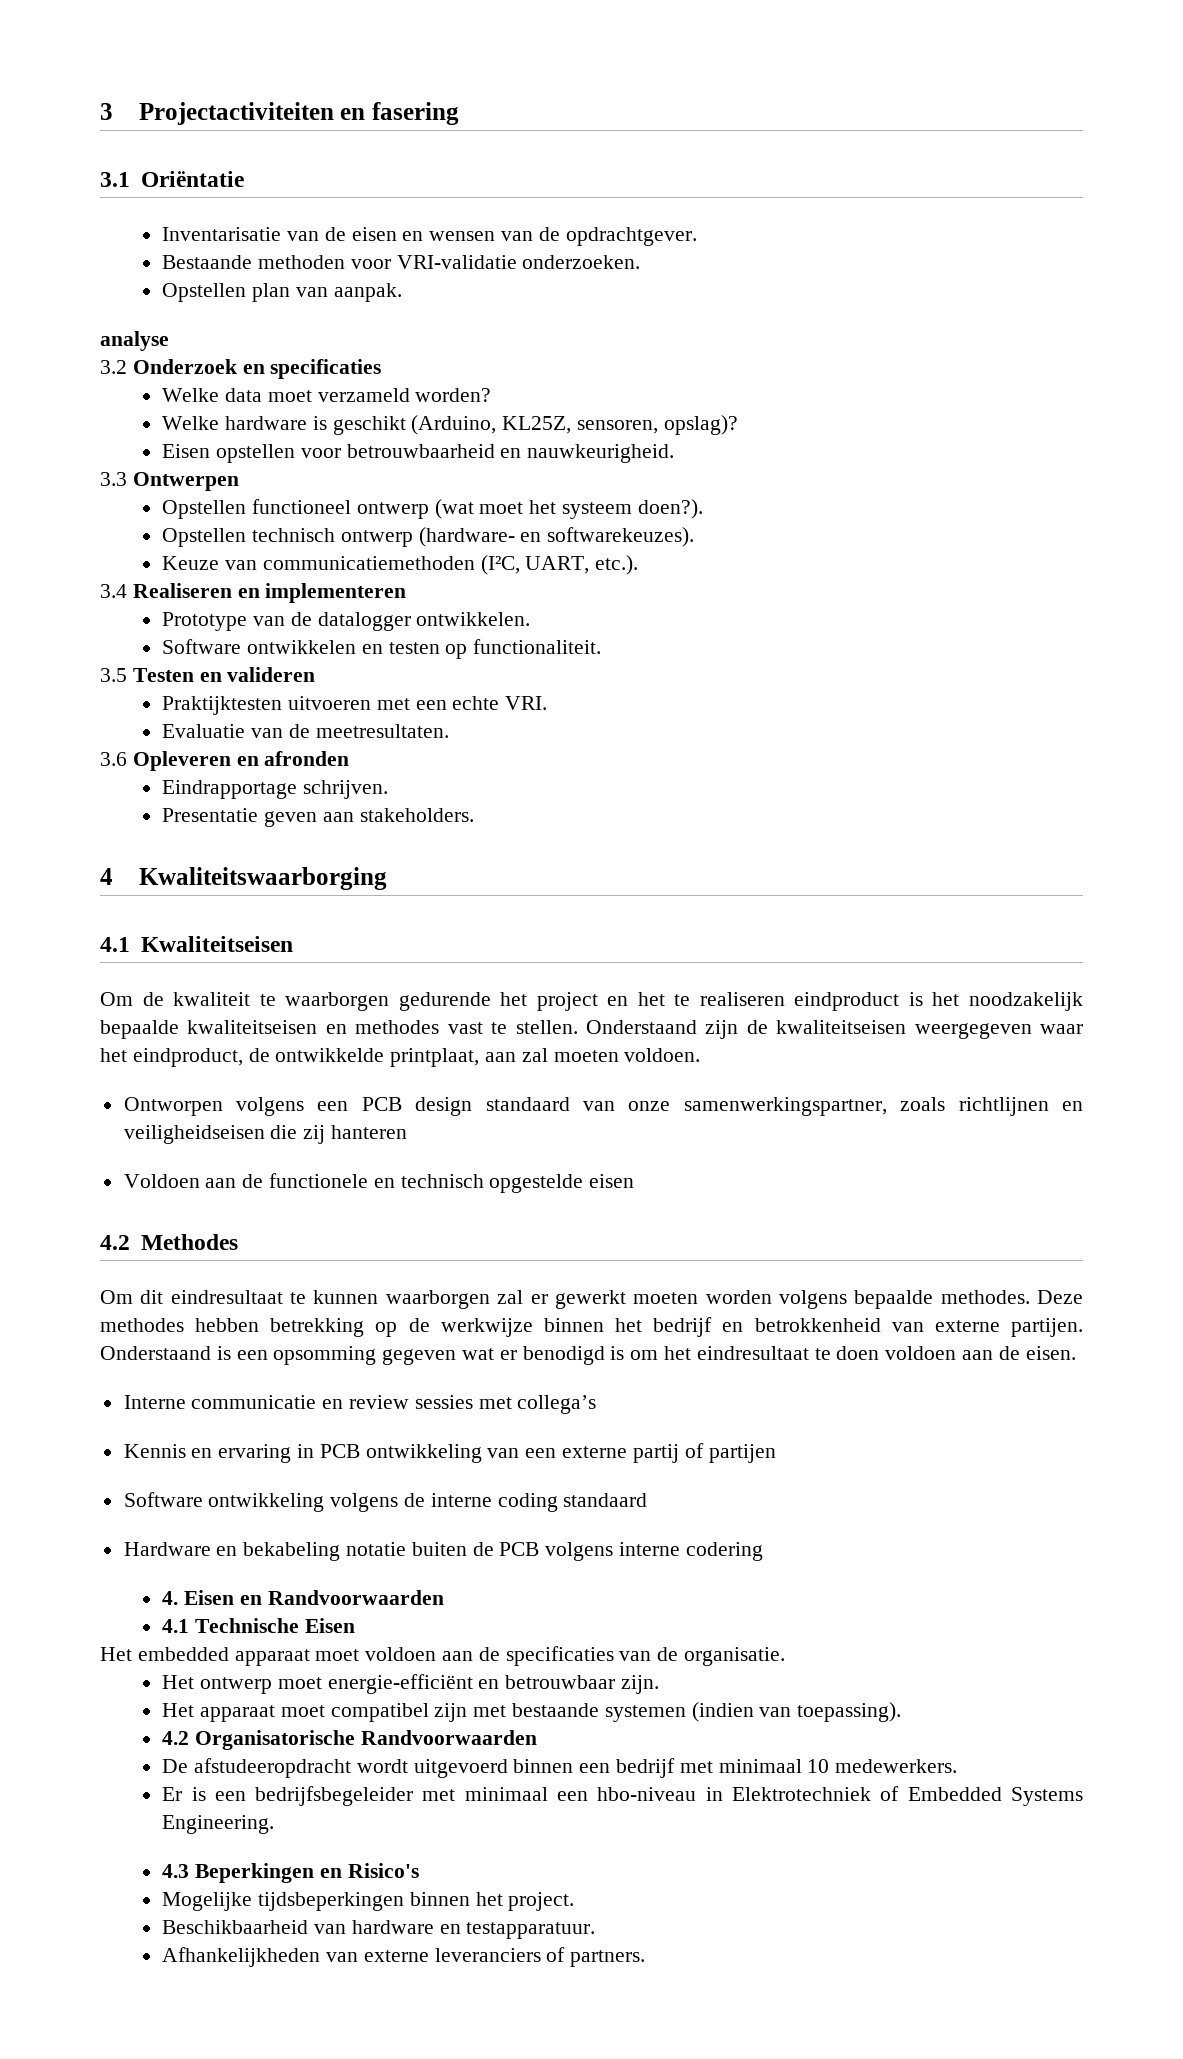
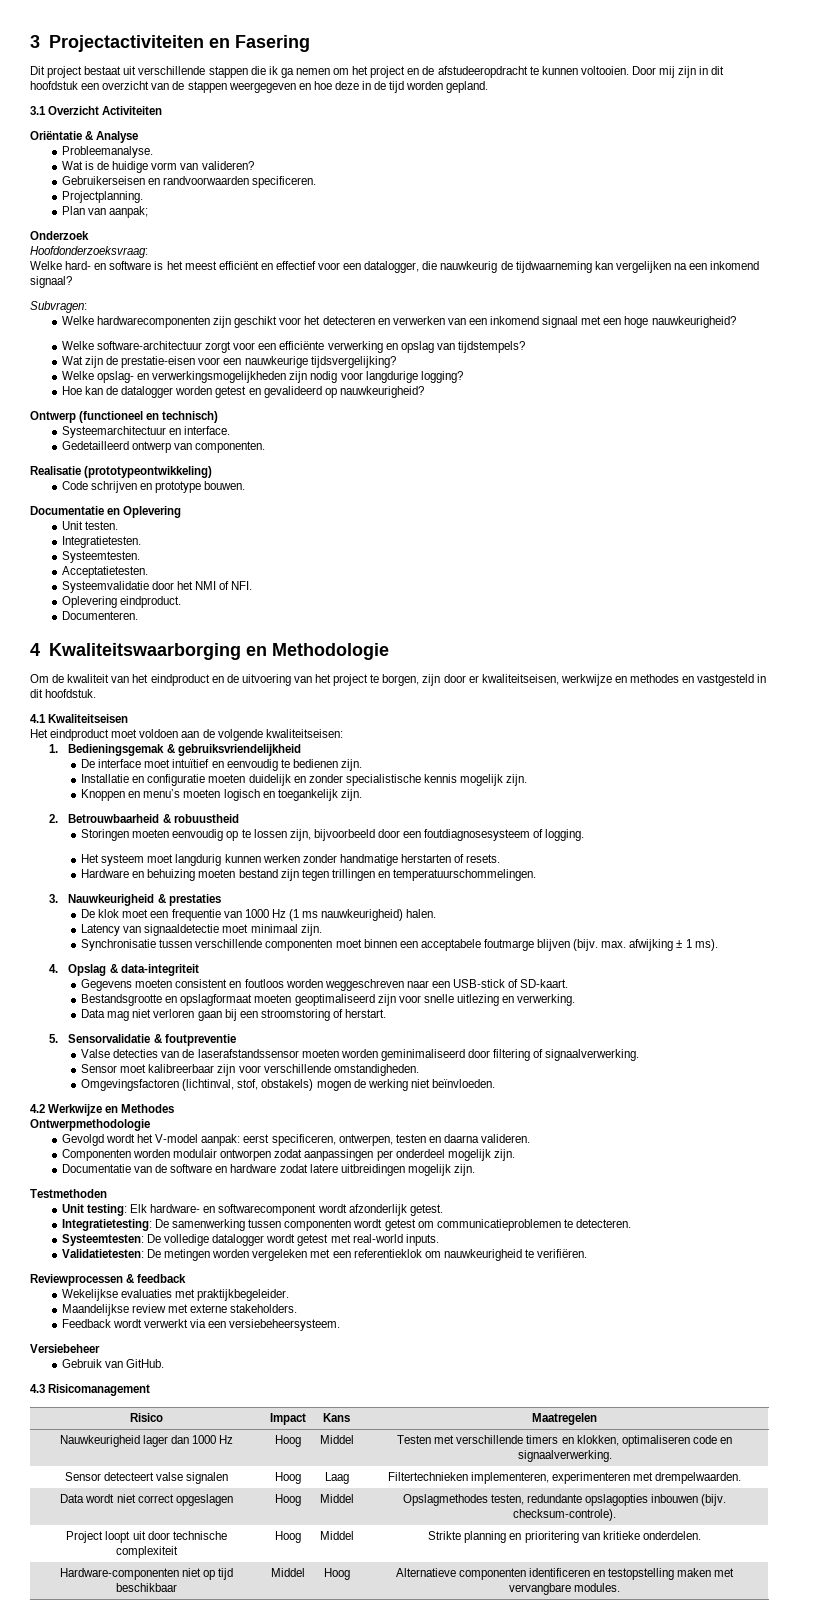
- 3 Projectactiviteiten en fasering
- 3.1 Oriëntatie
- Inventarisatie van de eisen en wensen van de opdrachtgever.
- Bestaande methoden voor VRI-validatie onderzoeken.
- Opstellen plan van aanpak.
- analyse
- 3.2 Onderzoek en specificaties
- Welke data moet verzameld worden?
- Welke hardware is geschikt (Arduino, KL25Z, sensoren, opslag)?
- Eisen opstellen voor betrouwbaarheid en nauwkeurigheid.
- 3.3 Ontwerpen
- Opstellen functioneel ontwerp (wat moet het systeem doen?).
- Opstellen technisch ontwerp (hardware- en softwarekeuzes).
- Keuze van communicatiemethoden (I²C, UART, etc.).
- 3.4 Realiseren en implementeren
- Prototype van de datalogger ontwikkelen.
- Software ontwikkelen en testen op functionaliteit.
- 3.5 Testen en valideren
- Praktijktesten uitvoeren met een echte VRI.
- Evaluatie van de meetresultaten.
- 3.6 Opleveren en afronden
- Eindrapportage schrijven.
- Presentatie geven aan stakeholders.
+ 3 Projectactiviteiten en Fasering
+ Dit project bestaat uit verschillende stappen die ik ga nemen om het project en de afstudeeropdracht te kunnen voltooien. Door mij zijn in dit hoofdstuk een overzicht van de stappen weergegeven en hoe deze in de tijd worden gepland.
+ 3.1 Overzicht Activiteiten
+ Oriëntatie & Analyse
+ Probleemanalyse.
+ Wat is de huidige vorm van valideren?
+ Gebruikerseisen en randvoorwaarden specificeren.
+ Projectplanning.
+ Plan van aanpak;
+ Onderzoek
+ Hoofdonderzoeksvraag:
+ Welke hard- en software is het meest efficiënt en effectief voor een datalogger, die nauwkeurig de tijdwaarneming kan vergelijken na een inkomend signaal?
+ Subvragen:
+ Welke hardwarecomponenten zijn geschikt voor het detecteren en verwerken van een inkomend signaal met een hoge nauwkeurigheid?
+ Welke software-architectuur zorgt voor een efficiënte verwerking en opslag van tijdstempels?
+ Wat zijn de prestatie-eisen voor een nauwkeurige tijdsvergelijking?
+ Welke opslag- en verwerkingsmogelijkheden zijn nodig voor langdurige logging?
+ Hoe kan de datalogger worden getest en gevalideerd op nauwkeurigheid?
+ Ontwerp (functioneel en technisch)
+ Systeemarchitectuur en interface.
+ Gedetailleerd ontwerp van componenten.
+ Realisatie (prototypeontwikkeling)
+ Code schrijven en prototype bouwen.
+ Documentatie en Oplevering
+ Unit testen.
+ Integratietesten.
+ Systeemtesten.
+ Acceptatietesten.
+ Systeemvalidatie door het NMI of NFI.
+ Oplevering eindproduct.
+ Documenteren.
- 4 Kwaliteitswaarborging
- 4.1 Kwaliteitseisen
+ 4 Kwaliteitswaarborging en Methodologie
- Om de kwaliteit te waarborgen gedurende het project en het te realiseren eindproduct is het noodzakelijk bepaalde kwaliteitseisen en methodes vast te stellen. Onderstaand zijn de kwaliteitseisen weergegeven waar het eindproduct, de ontwikkelde printplaat, aan zal moeten voldoen.
- Ontworpen volgens een PCB design standaard van onze samenwerkingspartner, zoals richtlijnen en veiligheidseisen die zij hanteren
- Voldoen aan de functionele en technisch opgestelde eisen
- 4.2 Methodes
- Om dit eindresultaat te kunnen waarborgen zal er gewerkt moeten worden volgens bepaalde methodes. Deze methodes hebben betrekking op de werkwijze binnen het bedrijf en betrokkenheid van externe partijen. Onderstaand is een opsomming gegeven wat er benodigd is om het eindresultaat te doen voldoen aan de eisen.
- Interne communicatie en review sessies met collega’s
- Kennis en ervaring in PCB ontwikkeling van een externe partij of partijen
- Software ontwikkeling volgens de interne coding standaard
- Hardware en bekabeling notatie buiten de PCB volgens interne codering
- 4. Eisen en Randvoorwaarden
- 4.1 Technische Eisen
- Het embedded apparaat moet voldoen aan de specificaties van de organisatie.
- Het ontwerp moet energie-efficiënt en betrouwbaar zijn.
- Het apparaat moet compatibel zijn met bestaande systemen (indien van toepassing).
- 4.2 Organisatorische Randvoorwaarden
- De afstudeeropdracht wordt uitgevoerd binnen een bedrijf met minimaal 10 medewerkers.
- Er is een bedrijfsbegeleider met minimaal een hbo-niveau in Elektrotechniek of Embedded Systems Engineering.
- 4.3 Beperkingen en Risico's
- Mogelijke tijdsbeperkingen binnen het project.
- Beschikbaarheid van hardware en testapparatuur.
- Afhankelijkheden van externe leveranciers of partners.
+ Om de kwaliteit van het eindproduct en de uitvoering van het project te borgen, zijn door er kwaliteitseisen, werkwijze en methodes en vastgesteld in dit hoofdstuk.
+ 4.1 Kwaliteitseisen
+ Het eindproduct moet voldoen aan de volgende kwaliteitseisen:
+ 1. Bedieningsgemak & gebruiksvriendelijkheid
+ De interface moet intuïtief en eenvoudig te bedienen zijn.
+ Installatie en configuratie moeten duidelijk en zonder specialistische kennis mogelijk zijn.
+ Knoppen en menu’s moeten logisch en toegankelijk zijn.
+ 2. Betrouwbaarheid & robuustheid
+ Storingen moeten eenvoudig op te lossen zijn, bijvoorbeeld door een foutdiagnosesysteem of logging.
+ Het systeem moet langdurig kunnen werken zonder handmatige herstarten of resets.
+ Hardware en behuizing moeten bestand zijn tegen trillingen en temperatuurschommelingen.
+ 3. Nauwkeurigheid & prestaties
+ De klok moet een frequentie van 1000 Hz (1 ms nauwkeurigheid) halen.
+ Latency van signaaldetectie moet minimaal zijn.
+ Synchronisatie tussen verschillende componenten moet binnen een acceptabele foutmarge blijven (bijv. max. afwijking ± 1 ms).
+ 4. Opslag & data-integriteit
+ Gegevens moeten consistent en foutloos worden weggeschreven naar een USB-stick of SD-kaart.
+ Bestandsgrootte en opslagformaat moeten geoptimaliseerd zijn voor snelle uitlezing en verwerking.
+ Data mag niet verloren gaan bij een stroomstoring of herstart.
+ 5. Sensorvalidatie & foutpreventie
+ Valse detecties van de laserafstandssensor moeten worden geminimaliseerd door filtering of signaalverwerking.
+ Sensor moet kalibreerbaar zijn voor verschillende omstandigheden.
+ Omgevingsfactoren (lichtinval, stof, obstakels) mogen de werking niet beïnvloeden.
+ 4.2 Werkwijze en Methodes
+ Ontwerpmethodologie
+ Gevolgd wordt het V-model aanpak: eerst specificeren, ontwerpen, testen en daarna valideren.
+ Componenten worden modulair ontworpen zodat aanpassingen per onderdeel mogelijk zijn.
+ Documentatie van de software en hardware zodat latere uitbreidingen mogelijk zijn.
+ Testmethoden
+ Unit testing: Elk hardware- en softwarecomponent wordt afzonderlijk getest.
+ Integratietesting: De samenwerking tussen componenten wordt getest om communicatieproblemen te detecteren.
+ Systeemtesten: De volledige datalogger wordt getest met real-world inputs.
+ Validatietesten: De metingen worden vergeleken met een referentieklok om nauwkeurigheid te verifiëren.
+ Reviewprocessen & feedback
+ Wekelijkse evaluaties met praktijkbegeleider.
+ Maandelijkse review met externe stakeholders.
+ Feedback wordt verwerkt via een versiebeheersysteem.
+ Versiebeheer
+ Gebruik van GitHub.
+ 4.3 Risicomanagement
+ Risico | Impact | Kans | Maatregelen
+ Nauwkeurigheid lager dan 1000 Hz | Hoog | Middel | Testen met verschillende timers en klokken, optimaliseren code en signaalverwerking.
+ Sensor detecteert valse signalen | Hoog | Laag | Filtertechnieken implementeren, experimenteren met drempelwaarden.
+ Data wordt niet correct opgeslagen | Hoog | Middel | Opslagmethodes testen, redundante opslagopties inbouwen (bijv. checksum-controle).
+ Project loopt uit door technische complexiteit | Hoog | Middel | Strikte planning en prioritering van kritieke onderdelen.
+ Hardware-componenten niet op tijd beschikbaar | Middel | Hoog | Alternatieve componenten identificeren en testopstelling maken met vervangbare modules.

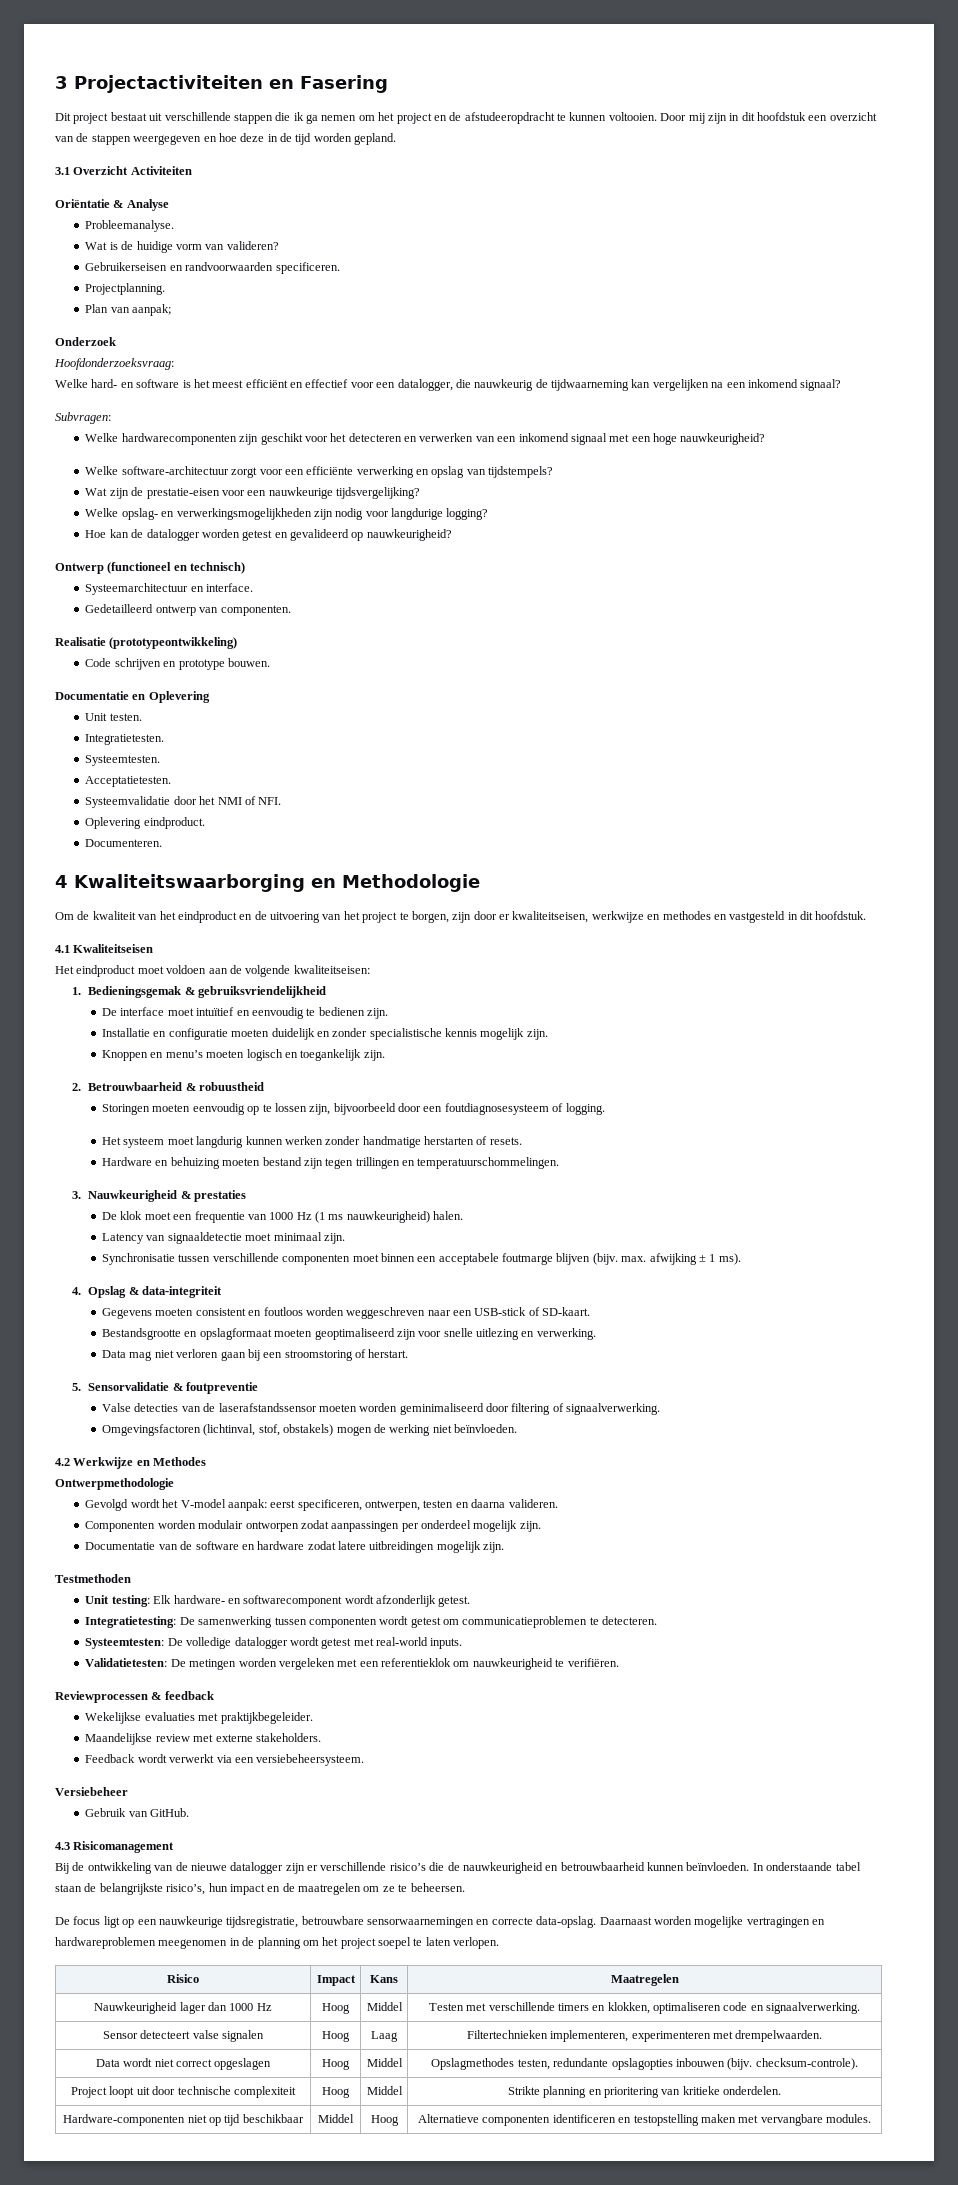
- Sensor moet kalibreerbaar zijn voor verschillende omstandigheden.
+ Bij de ontwikkeling van de nieuwe datalogger zijn er verschillende risico’s die de nauwkeurigheid en betrouwbaarheid kunnen beïnvloeden. In onderstaande tabel staan de belangrijkste risico’s, hun impact en de maatregelen om ze te beheersen.
+ De focus ligt op een nauwkeurige tijdsregistratie, betrouwbare sensorwaarnemingen en correcte data-opslag. Daarnaast worden mogelijke vertragingen en hardwareproblemen meegenomen in de planning om het project soepel te laten verlopen.

